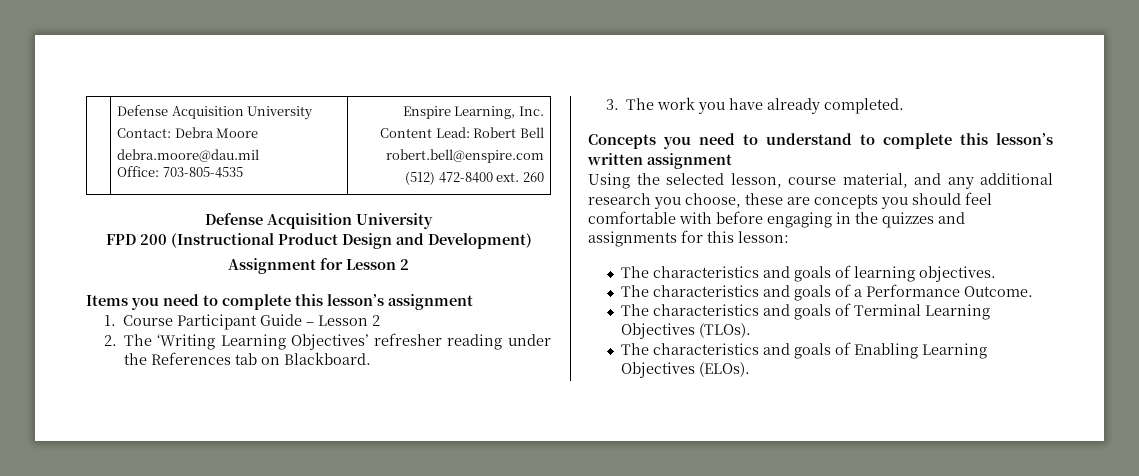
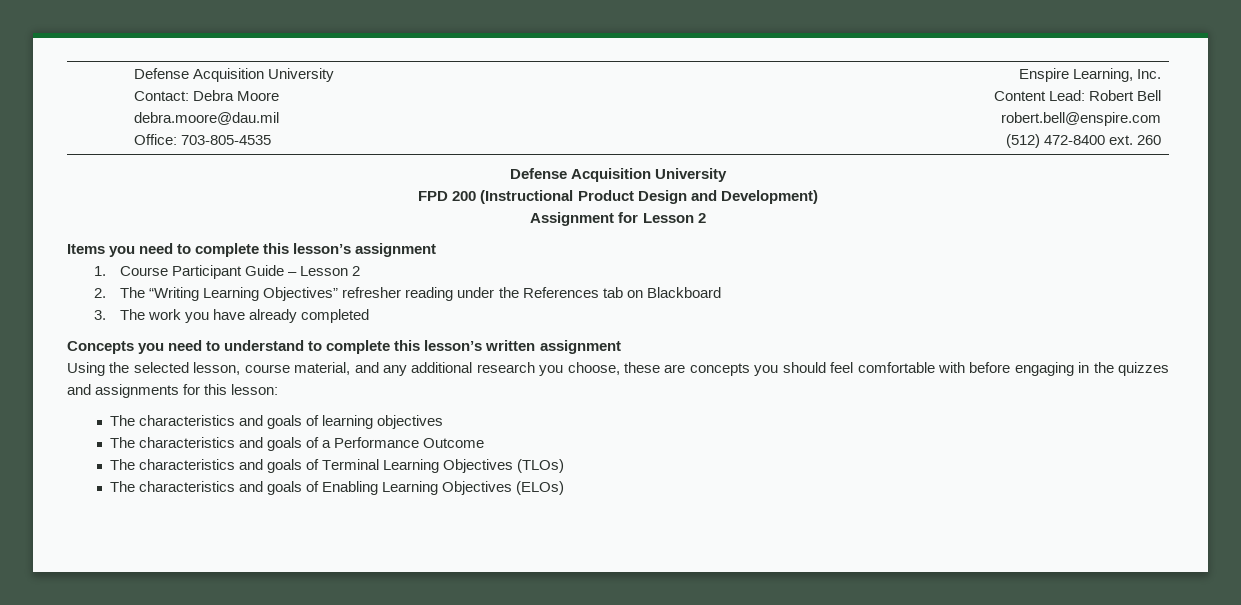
- 2. The ‘Writing Learning Objectives’ refresher reading under the References tab on Blackboard.
+ 2. The “Writing Learning Objectives” refresher reading under the References tab on Blackboard
- 3. The work you have already completed.
+ 3. The work you have already completed
- The characteristics and goals of learning objectives.
+ The characteristics and goals of learning objectives
- The characteristics and goals of a Performance Outcome.
+ The characteristics and goals of a Performance Outcome
- The characteristics and goals of Terminal Learning Objectives (TLOs).
+ The characteristics and goals of Terminal Learning Objectives (TLOs)
- The characteristics and goals of Enabling Learning Objectives (ELOs).
+ The characteristics and goals of Enabling Learning Objectives (ELOs)

